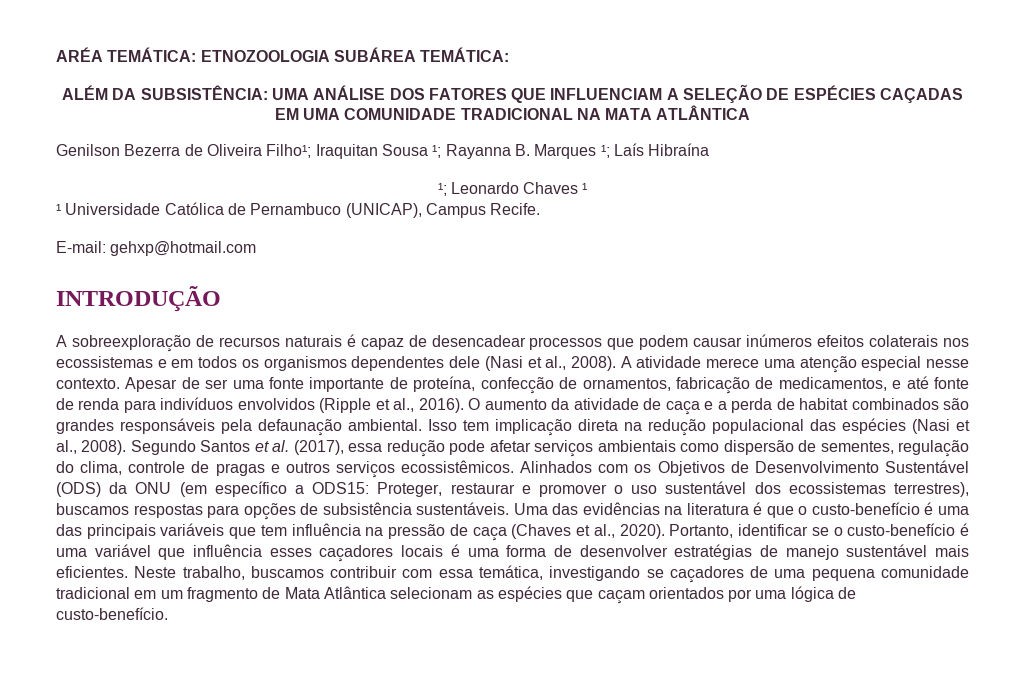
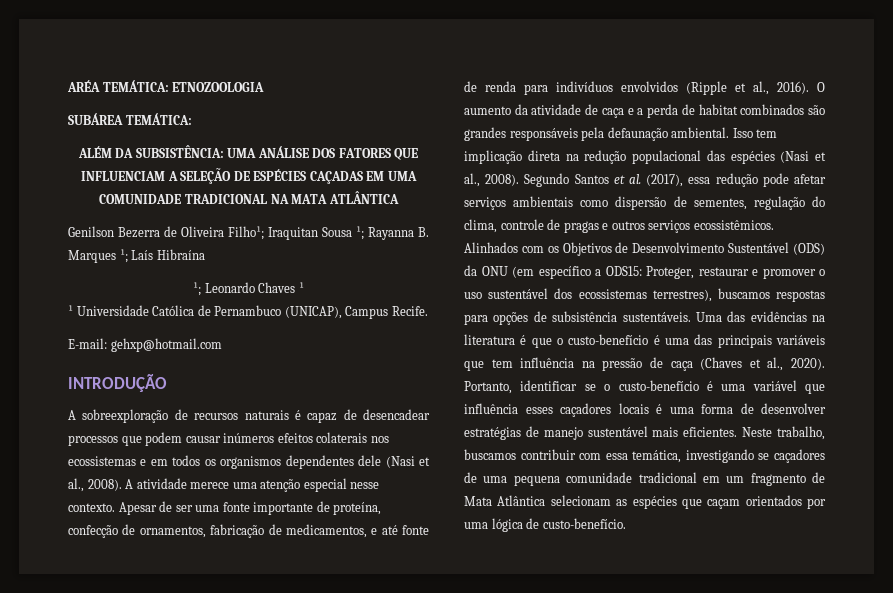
- ARÉA TEMÁTICA: ETNOZOOLOGIA SUBÁREA TEMÁTICA:
+ ARÉA TEMÁTICA: ETNOZOOLOGIA
+ SUBÁREA TEMÁTICA:

